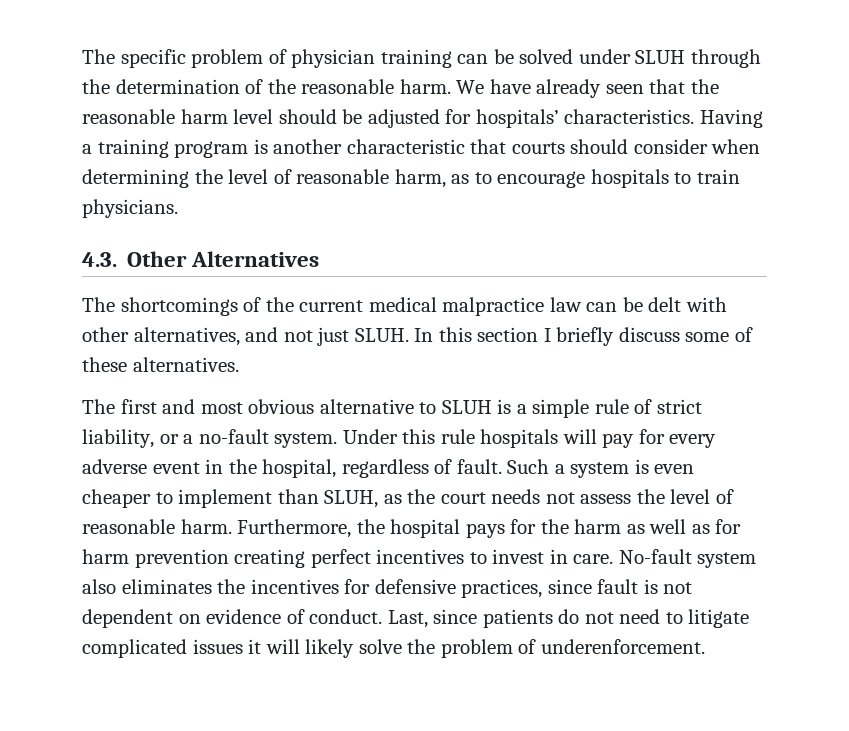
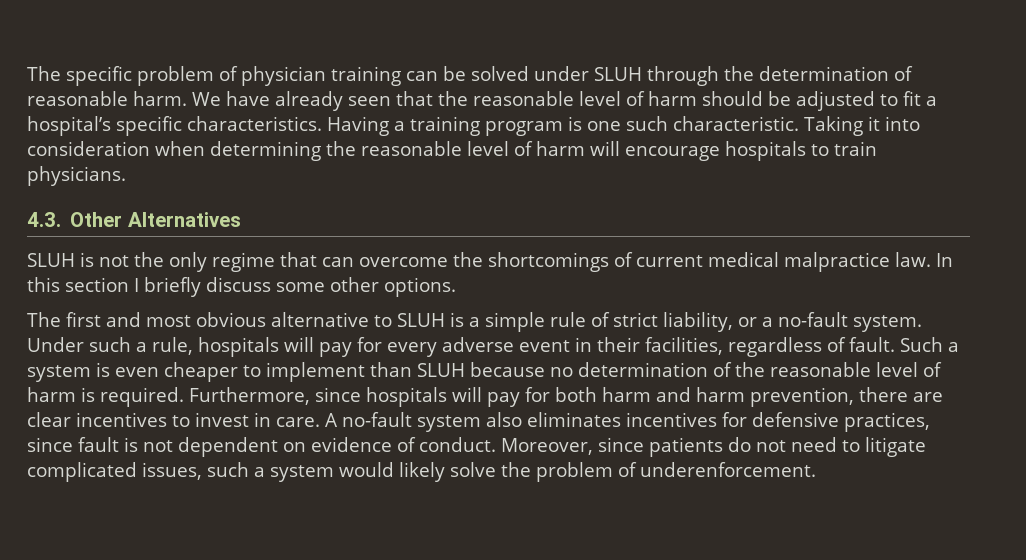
- The specific problem of physician training can be solved under SLUH through the determination of the reasonable harm.
+ The specific problem of physician training can be solved under SLUH through the determination of reasonable harm.
- We have already seen that the reasonable harm level should be adjusted for hospitals’ characteristics.
+ We have already seen that the reasonable level of harm should be adjusted to fit a hospital’s specific characteristics.
- Having a training program is another characteristic that courts should consider when determining the level of reasonable harm, as to encourage hospitals to train physicians.
+ Having a training program is one such characteristic. Taking it into consideration when determining the reasonable level of harm will encourage hospitals to train physicians.
- The shortcomings of the current medical malpractice law can be delt with other alternatives, and not just SLUH.
+ SLUH is not the only regime that can overcome the shortcomings of current medical malpractice law.
- In this section I briefly discuss some of these alternatives.
+ In this section I briefly discuss some other options.
- Under this rule hospitals will pay for every adverse event in the hospital, regardless of fault.
+ Under such a rule, hospitals will pay for every adverse event in their facilities, regardless of fault.
- Such a system is even cheaper to implement than SLUH, as the court needs not assess the level of reasonable harm. Furthermore, the hospital pays for the harm as well as for harm prevention creating perfect incentives to invest in care.
+ Such a system is even cheaper to implement than SLUH because no determination of the reasonable level of harm is required. Furthermore, since hospitals will pay for both harm and harm prevention, there are clear incentives to invest in care.
- No-fault system also eliminates the incentives for defensive practices, since fault is not dependent on evidence of conduct.
+ A no-fault system also eliminates incentives for defensive practices, since fault is not dependent on evidence of conduct.
- Last, since patients do not need to litigate complicated issues it will likely solve the problem of underenforcement.
+ Moreover, since patients do not need to litigate complicated issues, such a system would likely solve the problem of underenforcement.

